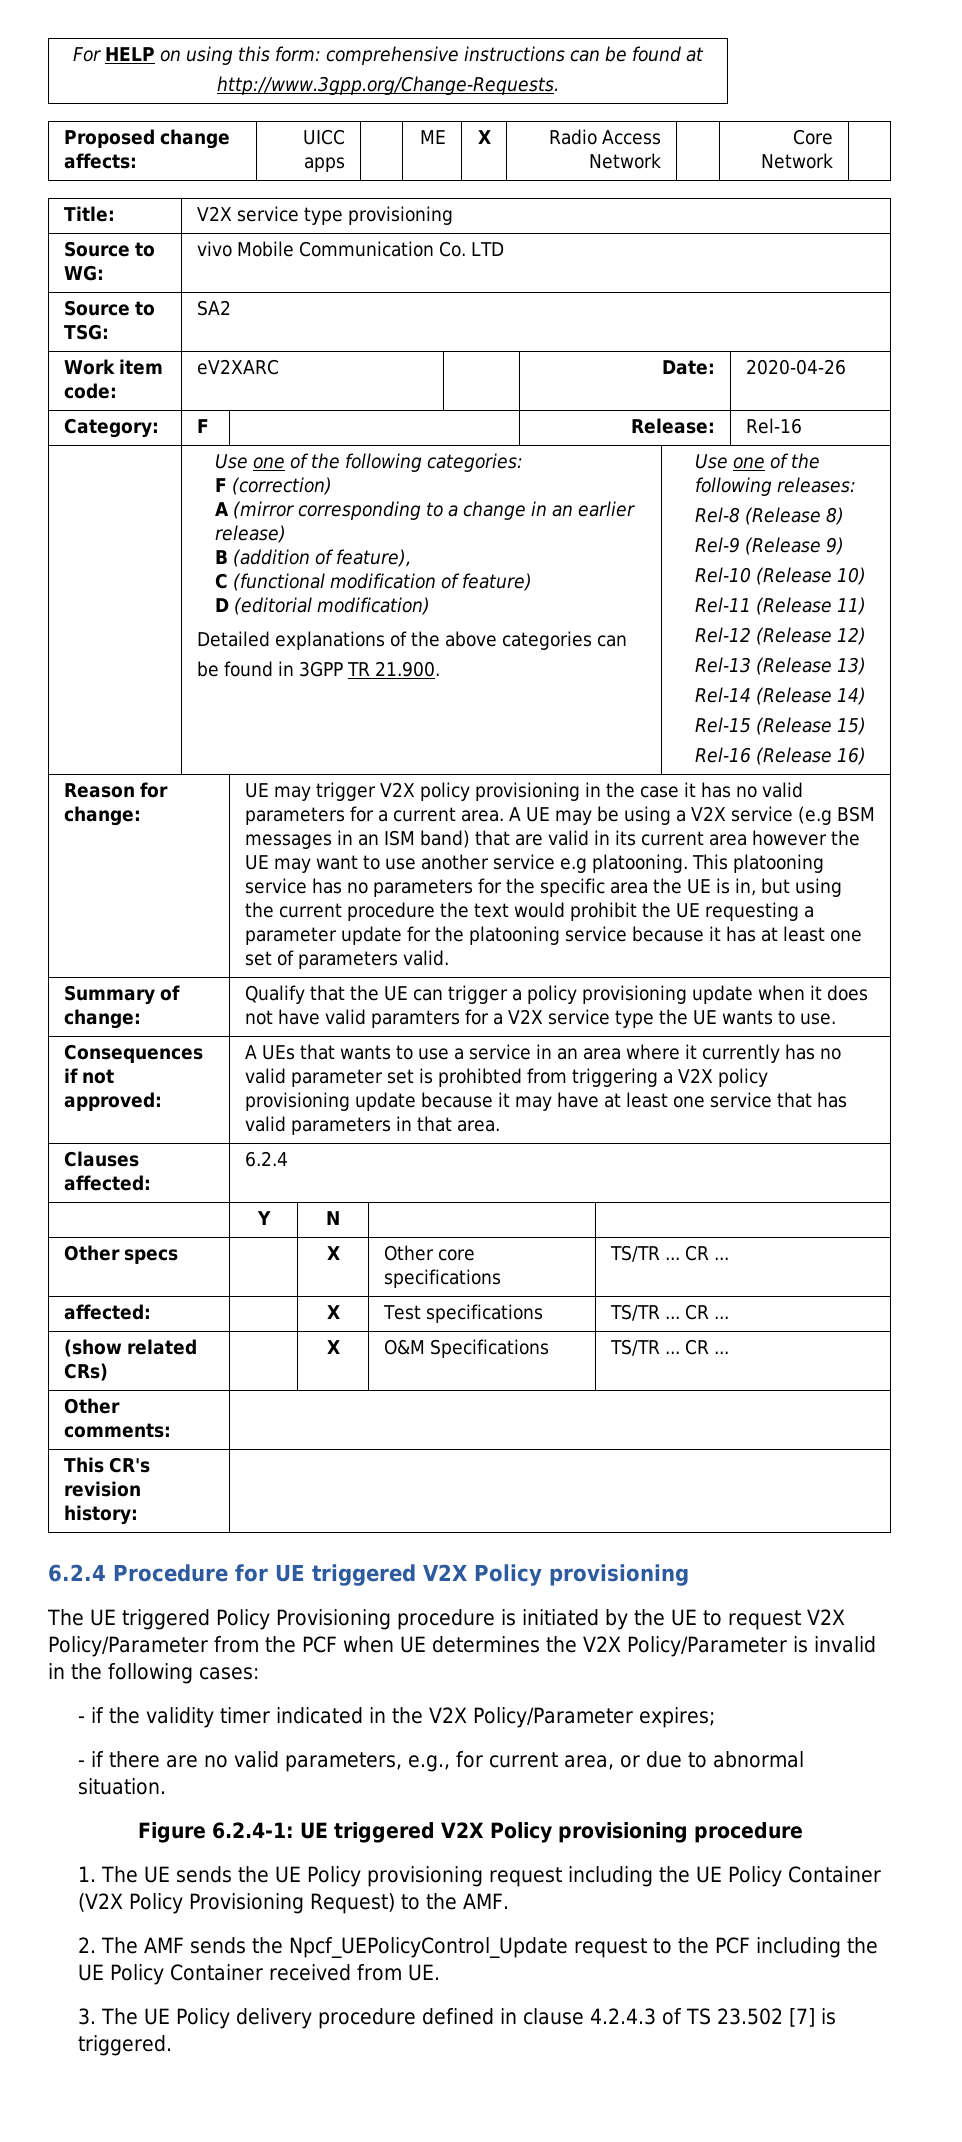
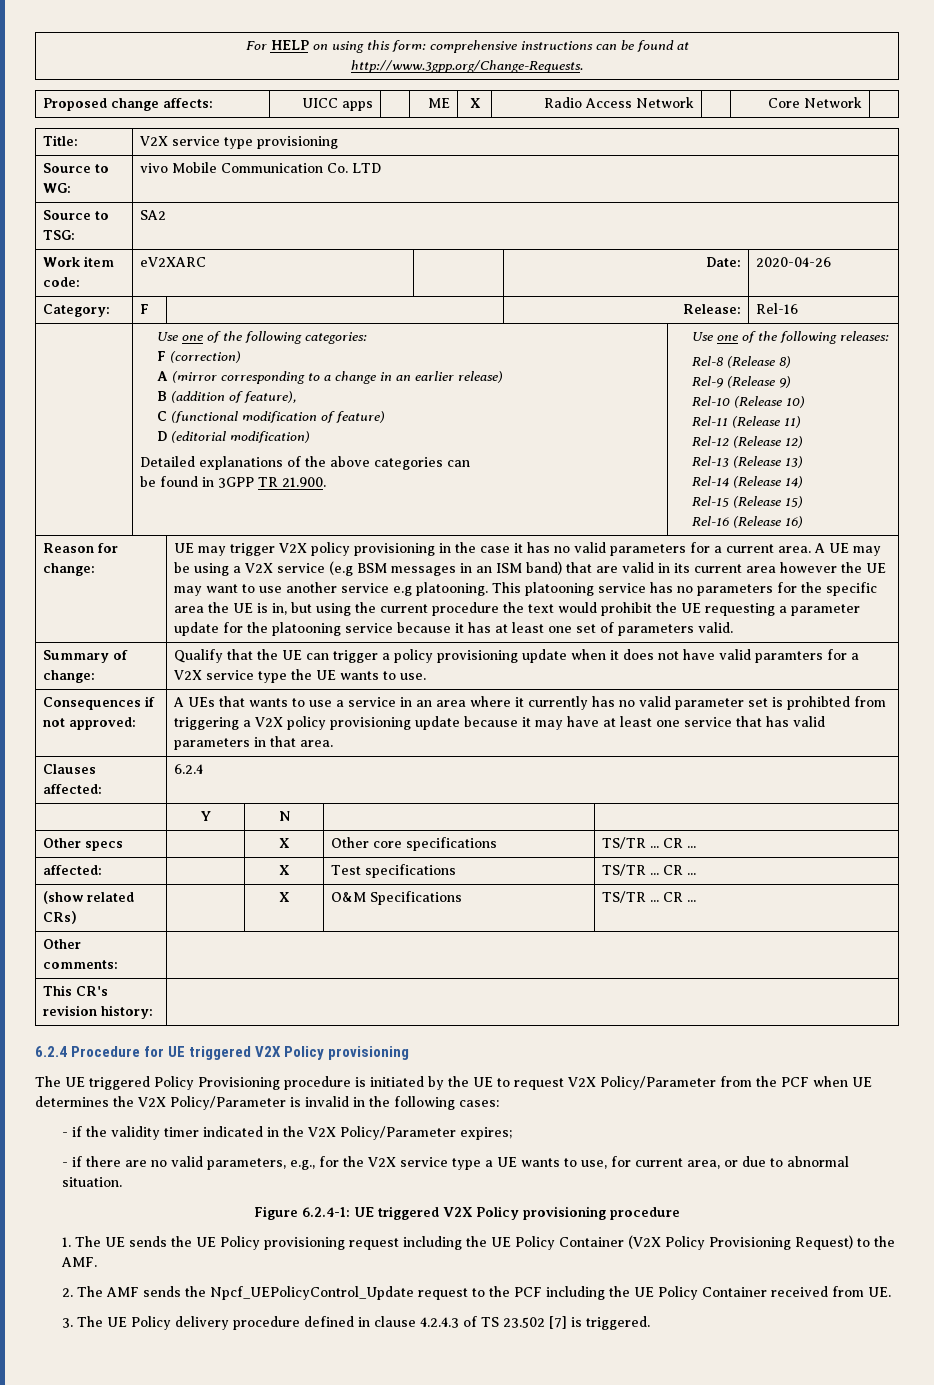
- - if there are no valid parameters, e.g., for current area, or due to abnormal situation.
+ - if there are no valid parameters, e.g., for the V2X service type a UE wants to use, for current area, or due to abnormal situation.

